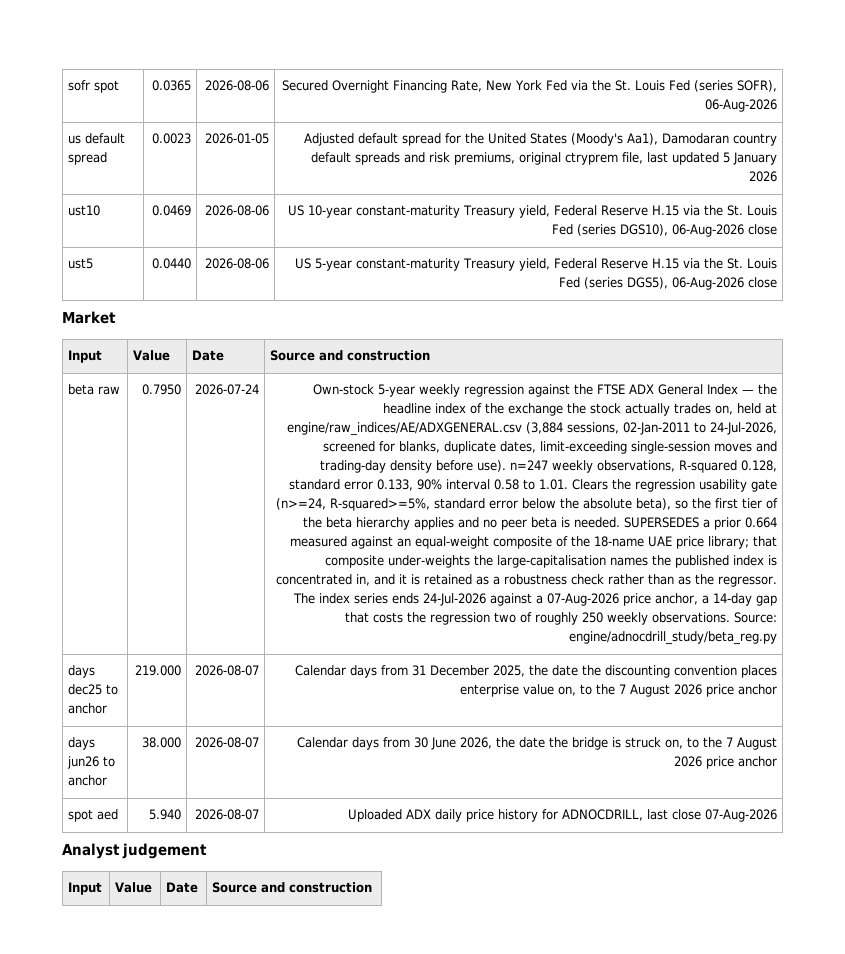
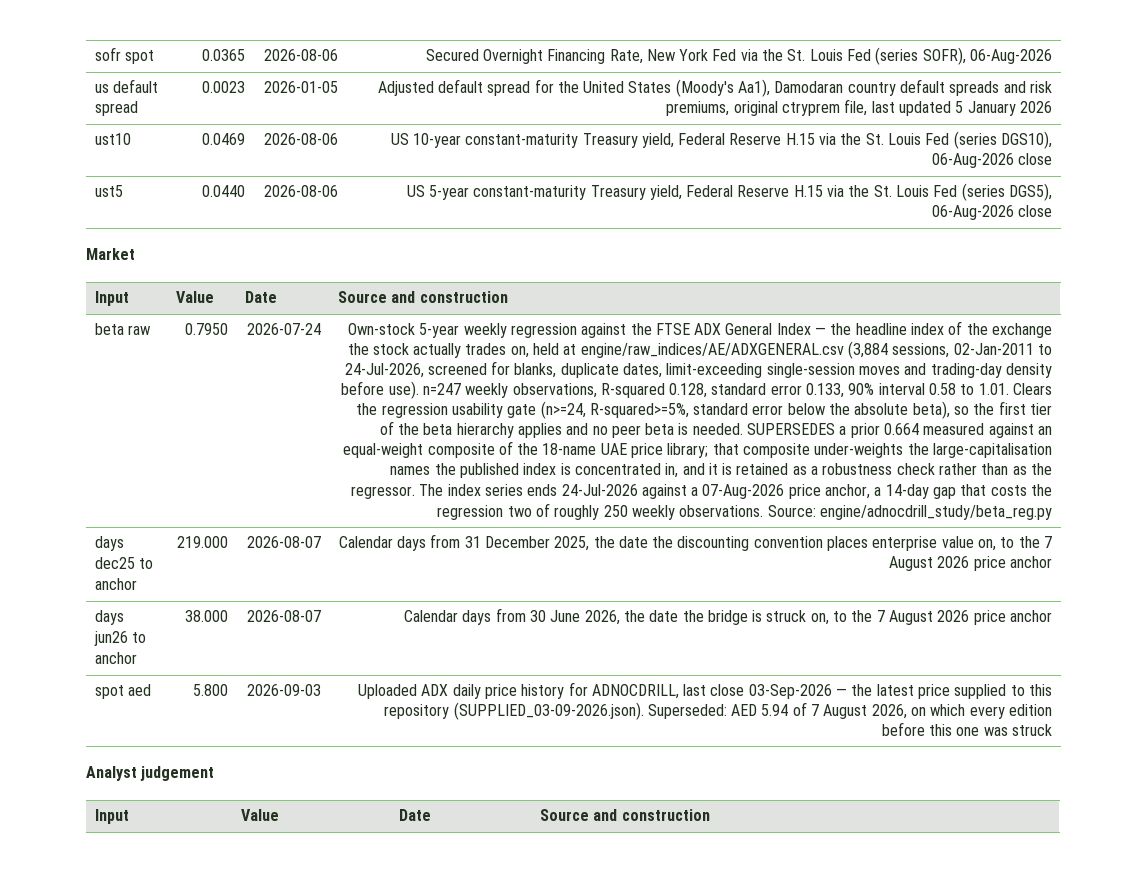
- spot aed | 5.940 | 2026-08-07 | Uploaded ADX daily price history for ADNOCDRILL, last close 07-Aug-2026
+ spot aed | 5.800 | 2026-09-03 | Uploaded ADX daily price history for ADNOCDRILL, last close 03-Sep-2026 — the latest price supplied to this repository (SUPPLIED_03-09-2026.json). Superseded: AED 5.94 of 7 August 2026, on which every edition before this one was struck

